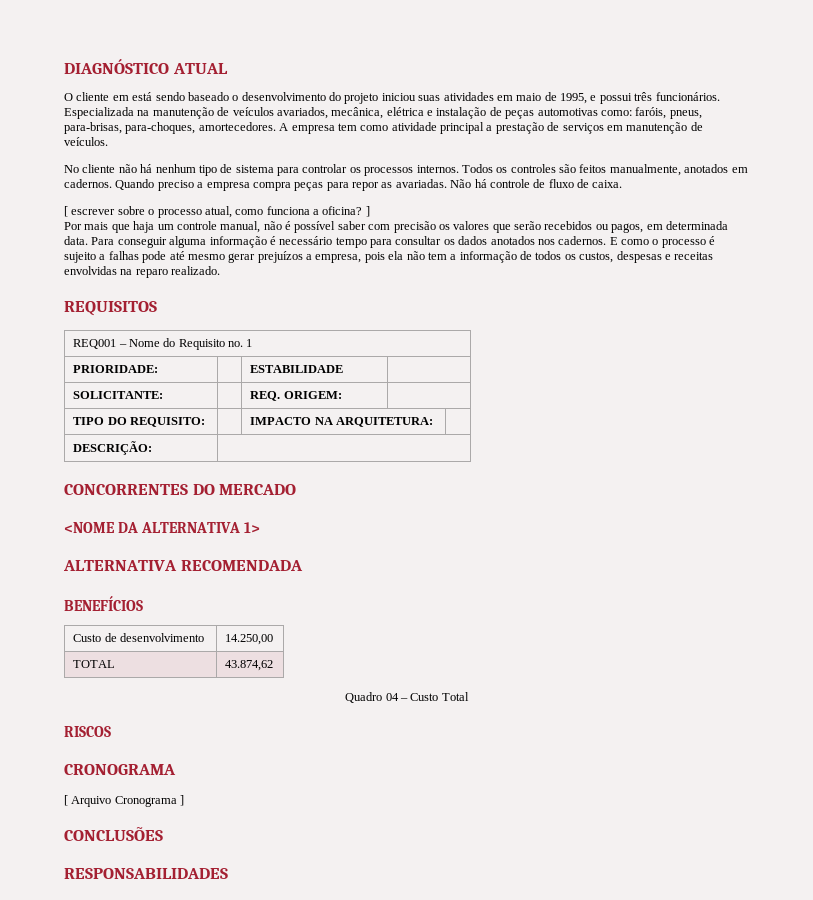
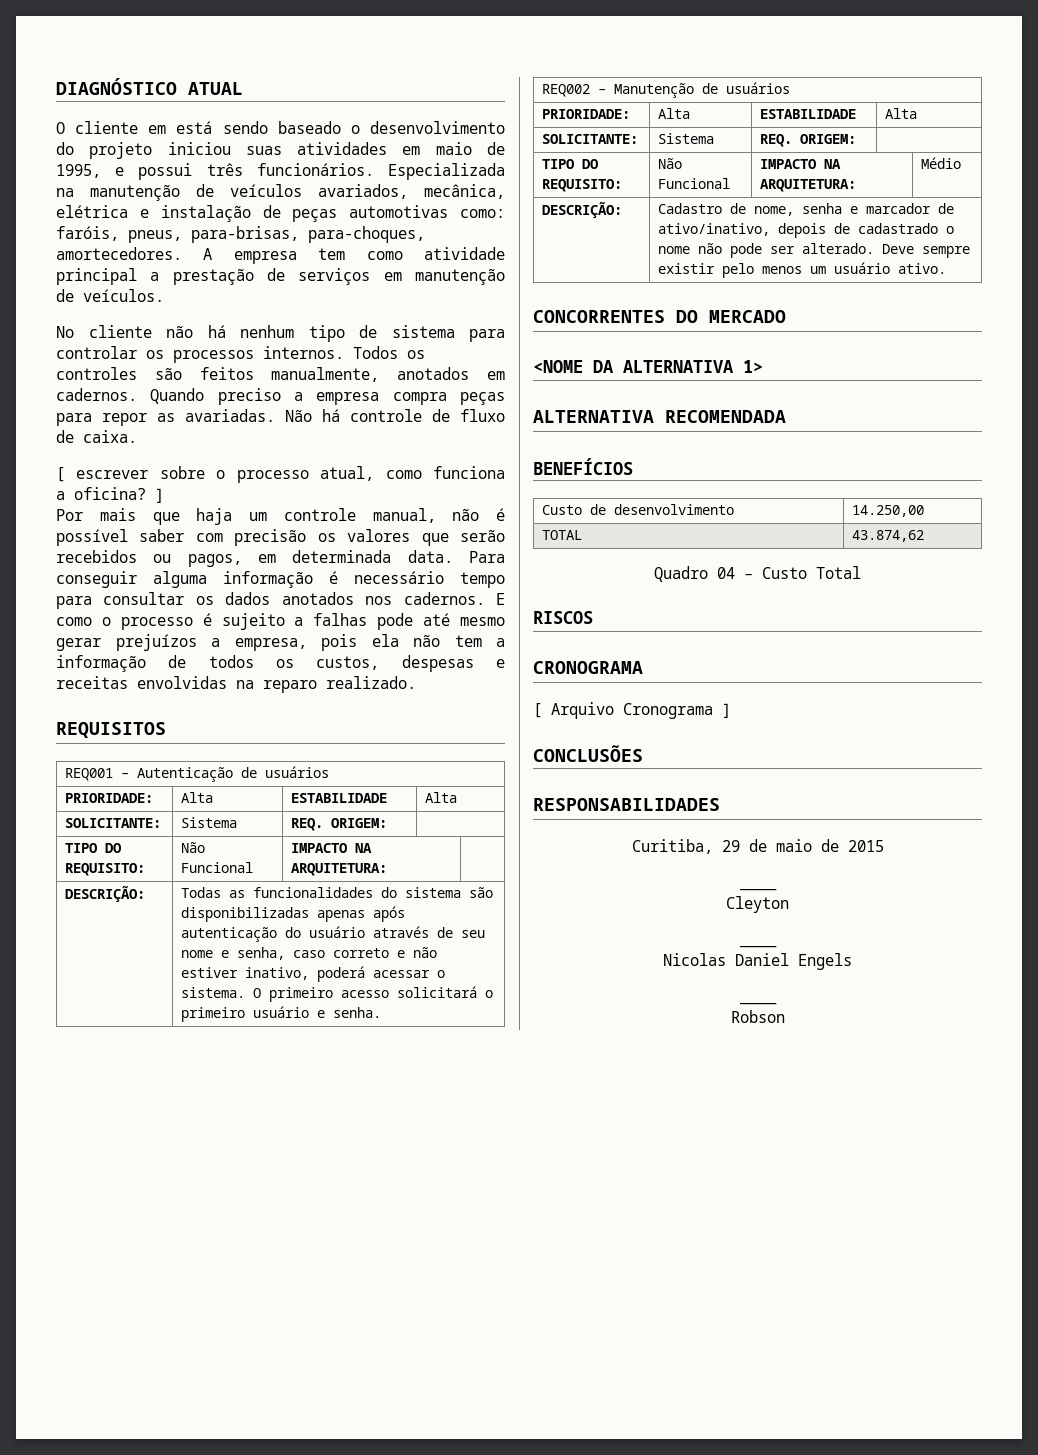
- REQ001 – Nome do Requisito no. 1
- PRIORIDADE: | | ESTABILIDADE |
- SOLICITANTE: | | REQ. ORIGEM: |
- TIPO DO REQUISITO: | | IMPACTO NA ARQUITETURA: |
+ REQ001 – Autenticação de usuários
+ PRIORIDADE: | Alta | ESTABILIDADE | Alta
+ SOLICITANTE: | Sistema | REQ. ORIGEM: |
+ TIPO DO REQUISITO: | Não Funcional | IMPACTO NA ARQUITETURA: |
- DESCRIÇÃO: |
+ DESCRIÇÃO: | Todas as funcionalidades do sistema são disponibilizadas apenas após autenticação do usuário através de seu nome e senha, caso correto e não estiver inativo, poderá acessar o sistema. O primeiro acesso solicitará o primeiro usuário e senha.
+ REQ002 – Manutenção de usuários
+ PRIORIDADE: | Alta | ESTABILIDADE | Alta
+ SOLICITANTE: | Sistema | REQ. ORIGEM: |
+ TIPO DO REQUISITO: | Não Funcional | IMPACTO NA ARQUITETURA: | Médio
+ DESCRIÇÃO: | Cadastro de nome, senha e marcador de ativo/inativo, depois de cadastrado o nome não pode ser alterado. Deve sempre existir pelo menos um usuário ativo.
+ Curitiba, 29 de maio de 2015
+ ____
+ Cleyton
+ ____
+ Nicolas Daniel Engels
+ ____
+ Robson

